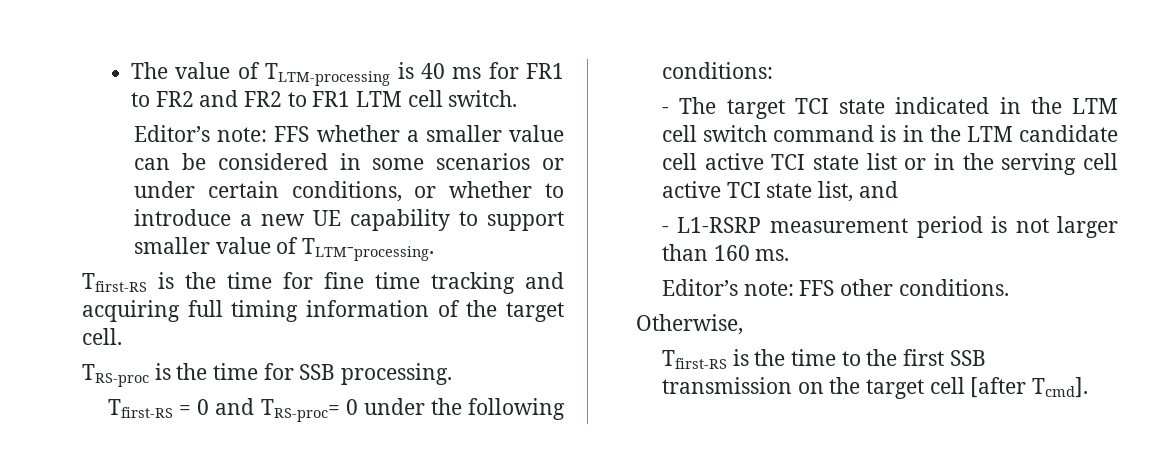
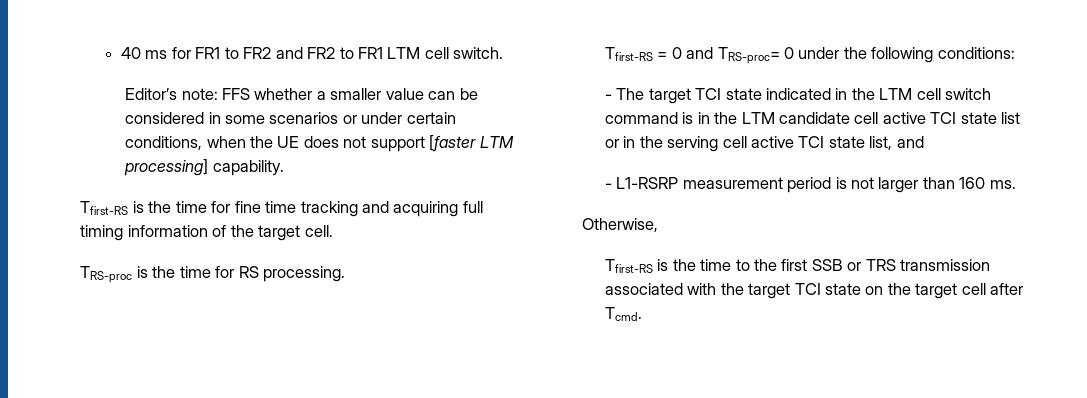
- The value of TLTM-processing is 40 ms for FR1 to FR2 and FR2 to FR1 LTM cell switch.
+ 40 ms for FR1 to FR2 and FR2 to FR1 LTM cell switch.
- Editor’s note: FFS whether a smaller value can be considered in some scenarios or under certain conditions, or whether to introduce a new UE capability to support smaller value of TLTM-processing.
+ Editor’s note: FFS whether a smaller value can be considered in some scenarios or under certain conditions, when the UE does not support [faster LTM processing] capability.
- TRS-proc is the time for SSB processing.
+ TRS-proc is the time for RS processing.
- Editor’s note: FFS other conditions.
- Tfirst-RS is the time to the first SSB transmission on the target cell [after Tcmd].
+ Tfirst-RS is the time to the first SSB or TRS transmission associated with the target TCI state on the target cell after Tcmd.

